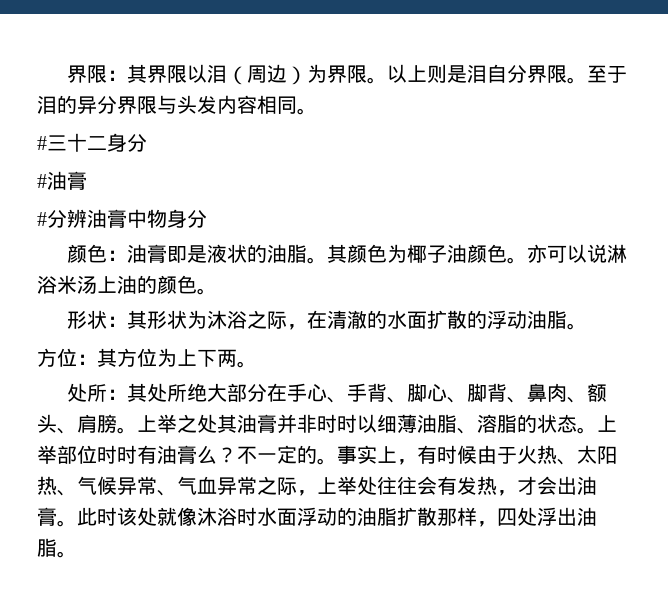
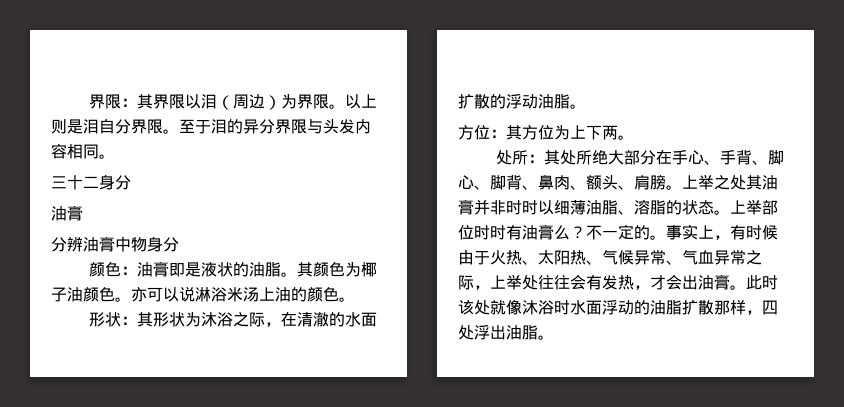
- #三十二身分
- #油膏
+ 三十二身分
+ 油膏
- #分辨油膏中物身分
+ 分辨油膏中物身分

